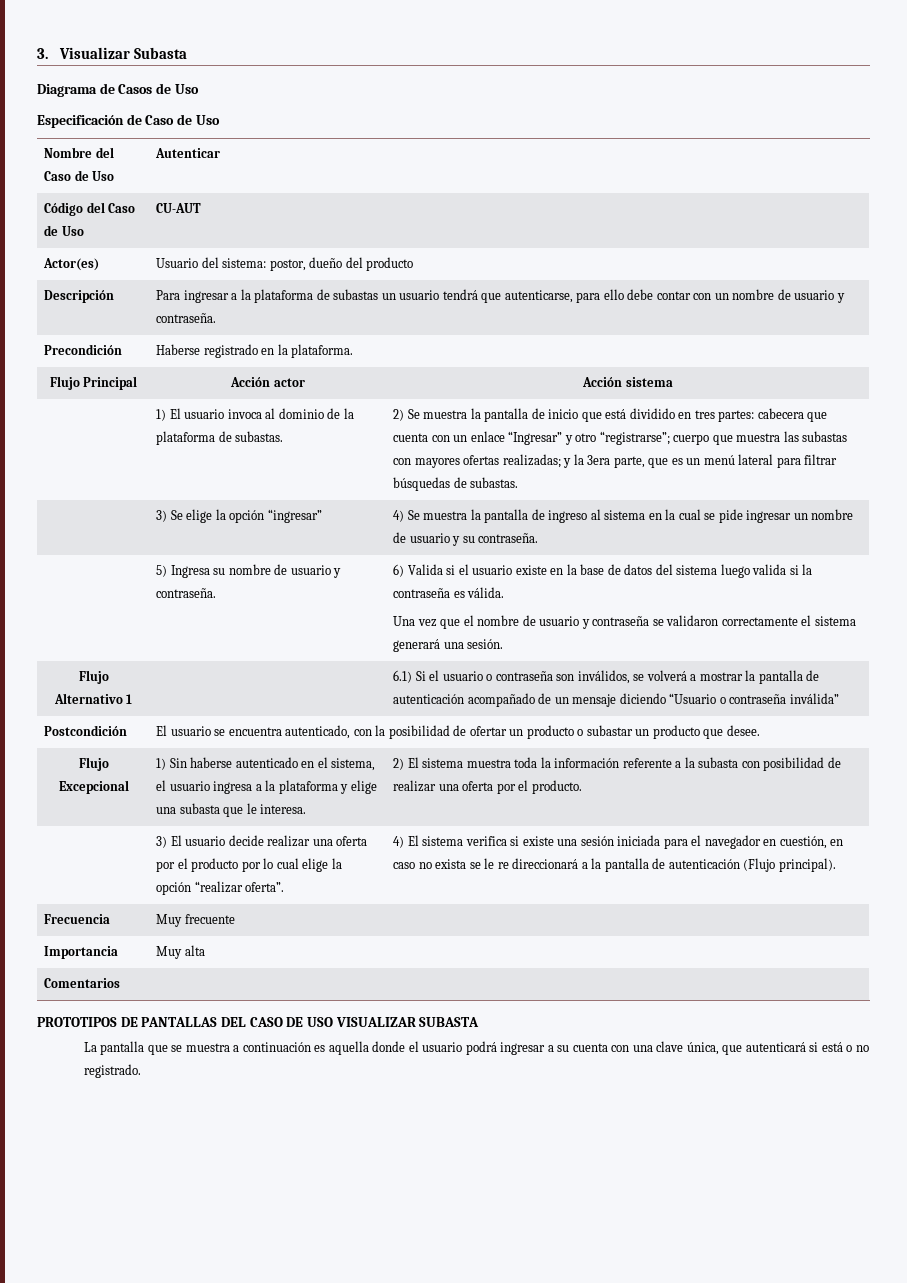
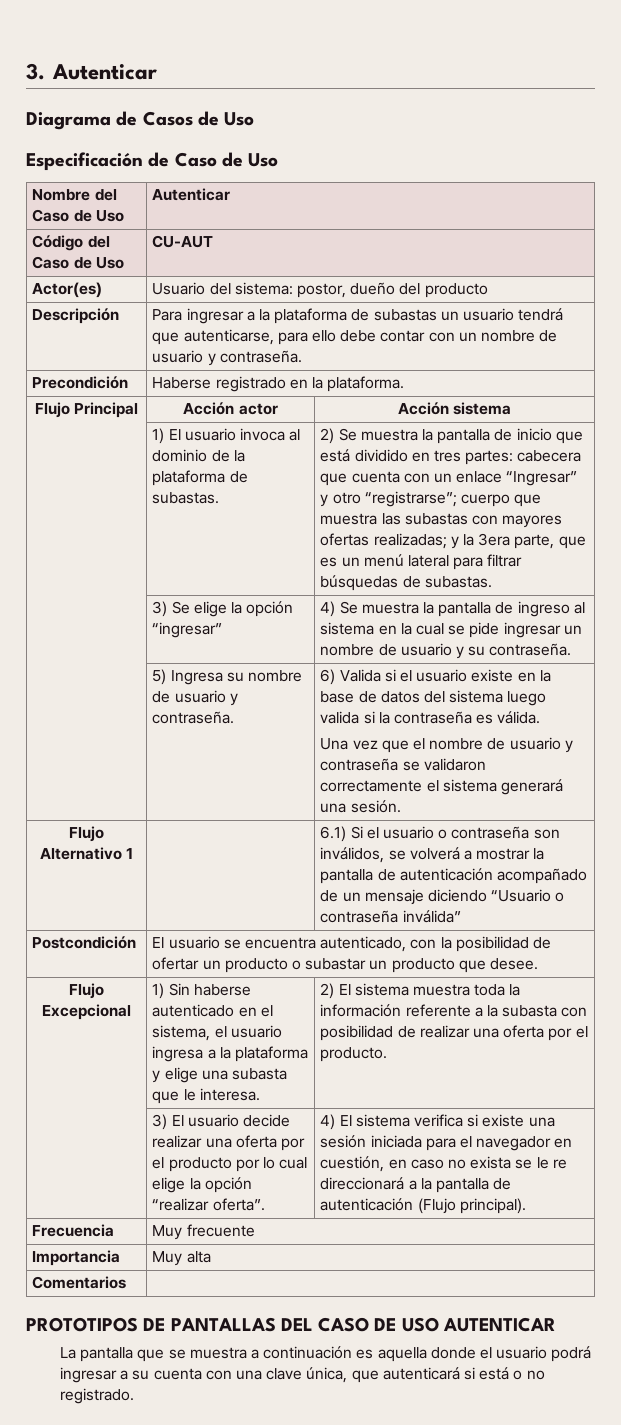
- 3. Visualizar Subasta
+ 3. Autenticar
- PROTOTIPOS DE PANTALLAS DEL CASO DE USO VISUALIZAR SUBASTA
+ PROTOTIPOS DE PANTALLAS DEL CASO DE USO AUTENTICAR

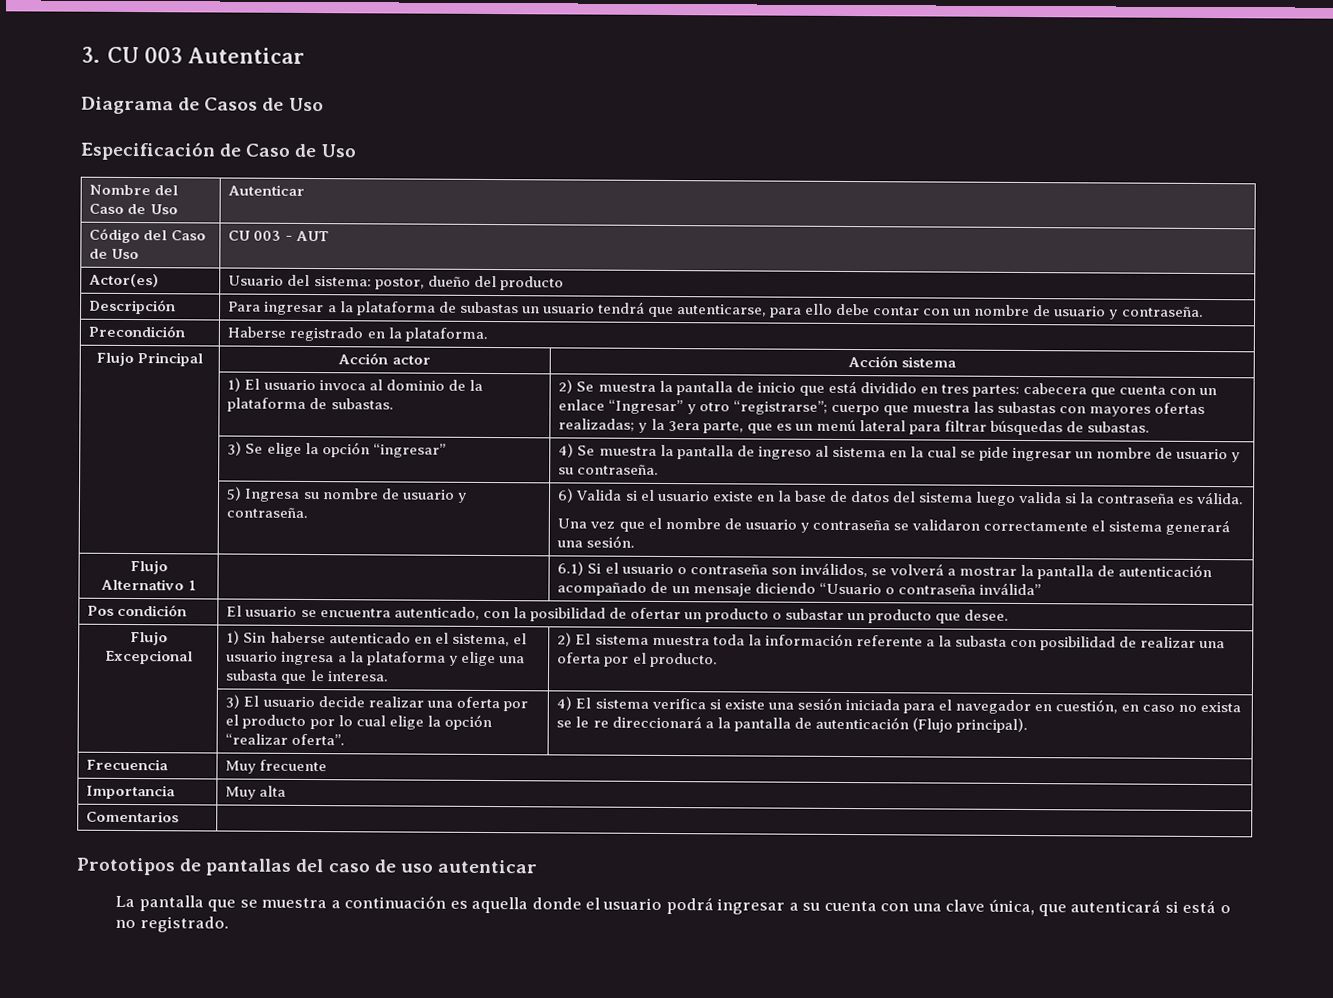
- 3. Autenticar
+ 3. CU 003 Autenticar
- Código del Caso de Uso | CU-AUT
+ Código del Caso de Uso | CU 003 - AUT
- Postcondición | El usuario se encuentra autenticado, con la posibilidad de ofertar un producto o subastar un producto que desee.
+ Pos condición | El usuario se encuentra autenticado, con la posibilidad de ofertar un producto o subastar un producto que desee.
- PROTOTIPOS DE PANTALLAS DEL CASO DE USO AUTENTICAR
+ Prototipos de pantallas del caso de uso autenticar

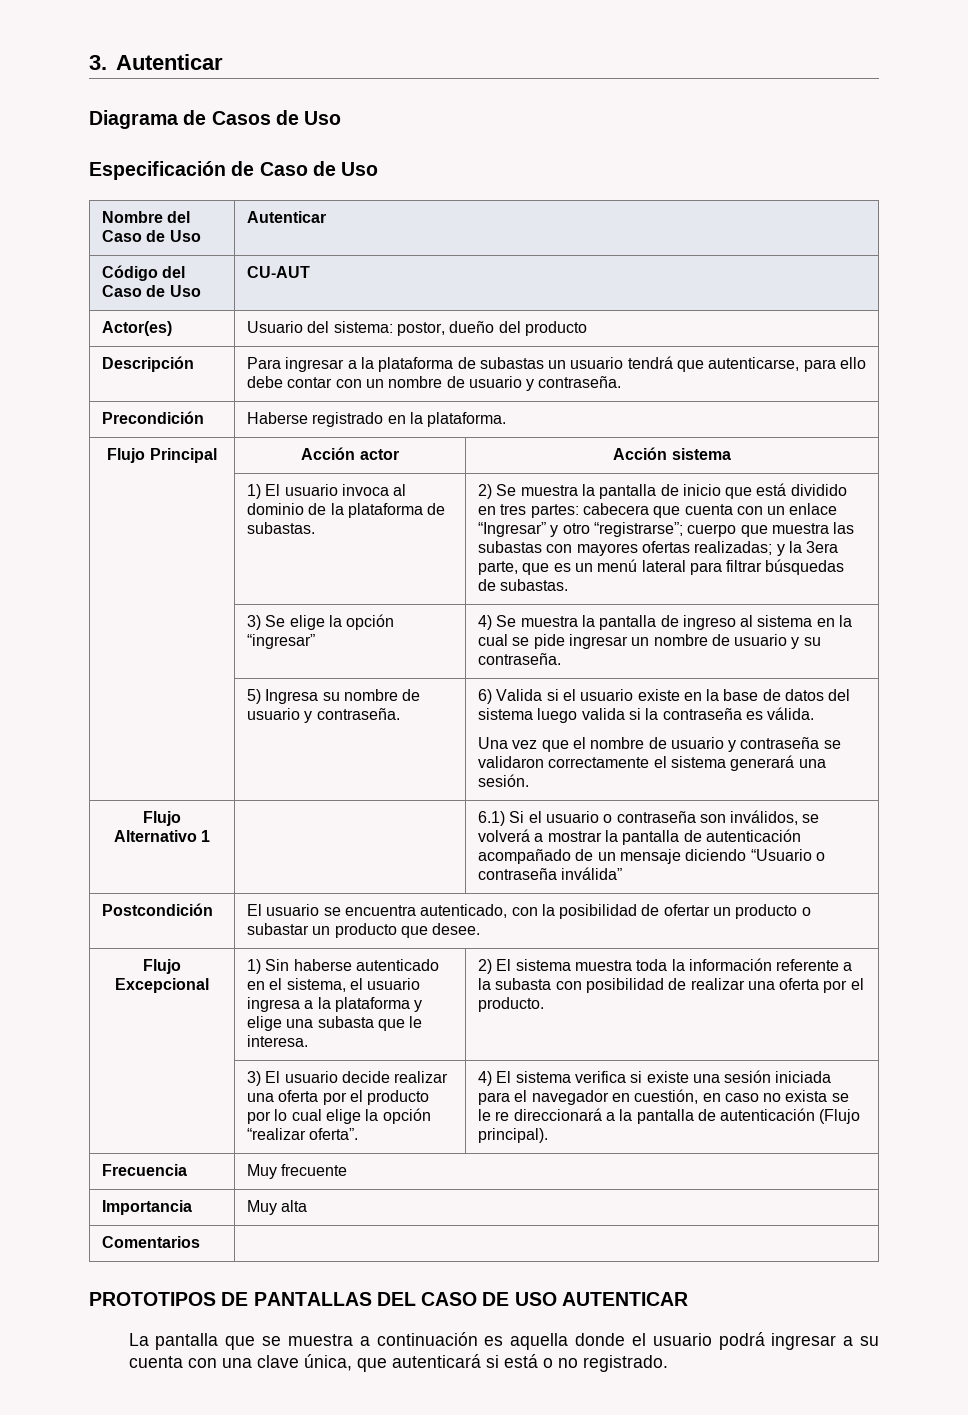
- 3. CU 003 Autenticar
+ 3. Autenticar
- Código del Caso de Uso | CU 003 - AUT
+ Código del Caso de Uso | CU-AUT
- Pos condición | El usuario se encuentra autenticado, con la posibilidad de ofertar un producto o subastar un producto que desee.
+ Postcondición | El usuario se encuentra autenticado, con la posibilidad de ofertar un producto o subastar un producto que desee.
- Prototipos de pantallas del caso de uso autenticar
+ PROTOTIPOS DE PANTALLAS DEL CASO DE USO AUTENTICAR

